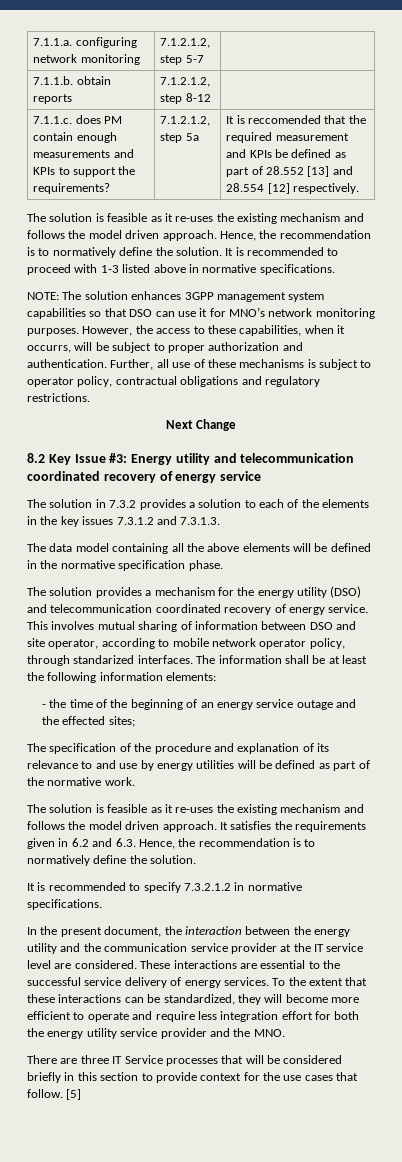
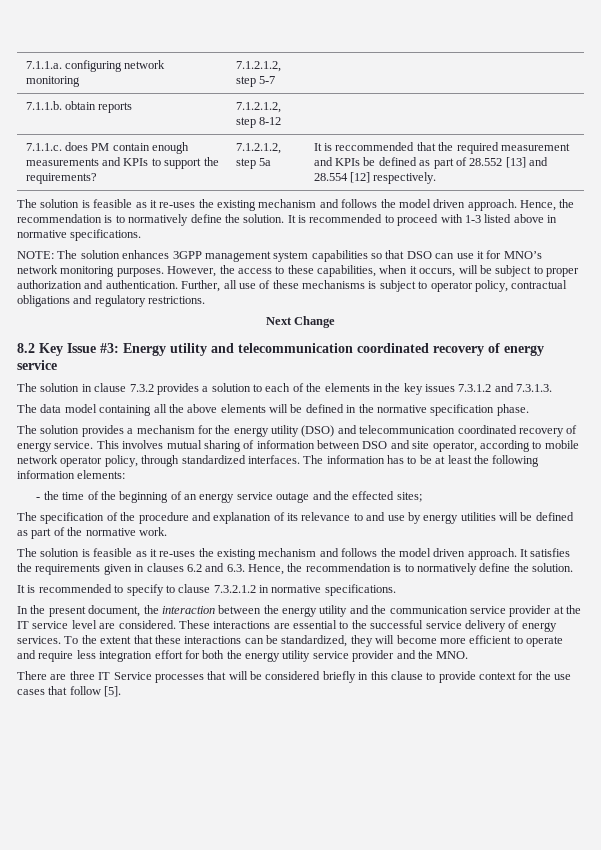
- 7.1.1.c. does PM contain enough measurements and KPIs to support the requirements? | 7.1.2.1.2, step 5a | It is reccomended that the required measurement and KPIs be defined as part of 28.552 [13] and 28.554 [12] respectively.
+ 7.1.1.c. does PM contain enough measurements and KPIs to support the requirements? | 7.1.2.1.2, step 5a | It is reccommended that the required measurement and KPIs be defined as part of 28.552 [13] and 28.554 [12] respectively.
- However, the access to these capabilities, when it occurrs, will be subject to proper authorization and authentication.
+ However, the access to these capabilities, when it occurs, will be subject to proper authorization and authentication.
- The solution in 7.3.2 provides a solution to each of the elements in the key issues 7.3.1.2 and 7.3.1.3.
+ The solution in clause 7.3.2 provides a solution to each of the elements in the key issues 7.3.1.2 and 7.3.1.3.
- This involves mutual sharing of information between DSO and site operator, according to mobile network operator policy, through standarized interfaces.
+ This involves mutual sharing of information between DSO and site operator, according to mobile network operator policy, through standardized interfaces.
- The information shall be at least the following information elements:
+ The information has to be at least the following information elements:
- It satisfies the requirements given in 6.2 and 6.3. Hence, the recommendation is to normatively define the solution.
+ It satisfies the requirements given in clauses 6.2 and 6.3. Hence, the recommendation is to normatively define the solution.
- It is recommended to specify 7.3.2.1.2 in normative specifications.
+ It is recommended to specify to clause 7.3.2.1.2 in normative specifications.
- There are three IT Service processes that will be considered briefly in this section to provide context for the use cases that follow. [5]
+ There are three IT Service processes that will be considered briefly in this clause to provide context for the use cases that follow [5].

